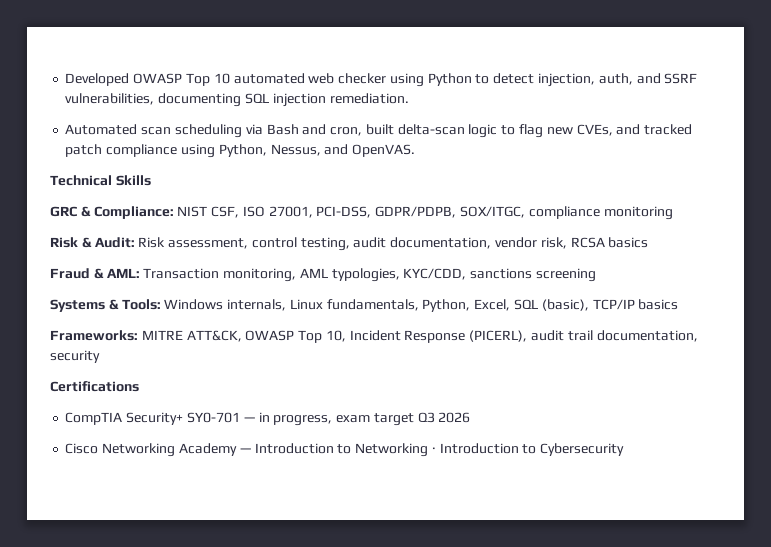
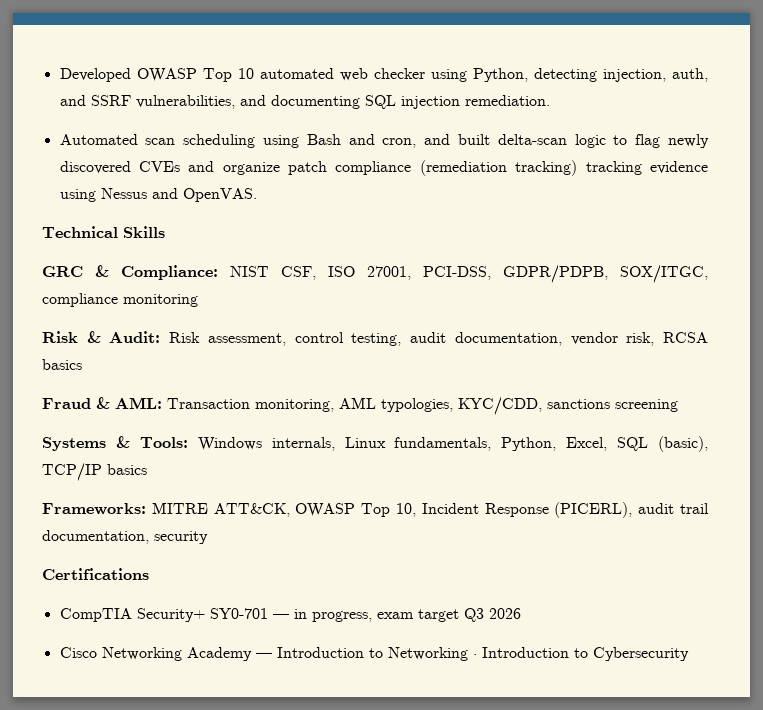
- Developed OWASP Top 10 automated web checker using Python to detect injection, auth, and SSRF vulnerabilities, documenting SQL injection remediation.
+ Developed OWASP Top 10 automated web checker using Python, detecting injection, auth, and SSRF vulnerabilities, and documenting SQL injection remediation.
- Automated scan scheduling via Bash and cron, built delta-scan logic to flag new CVEs, and tracked patch compliance using Python, Nessus, and OpenVAS.
+ Automated scan scheduling using Bash and cron, and built delta-scan logic to flag newly discovered CVEs and organize patch compliance (remediation tracking) tracking evidence using Nessus and OpenVAS.

